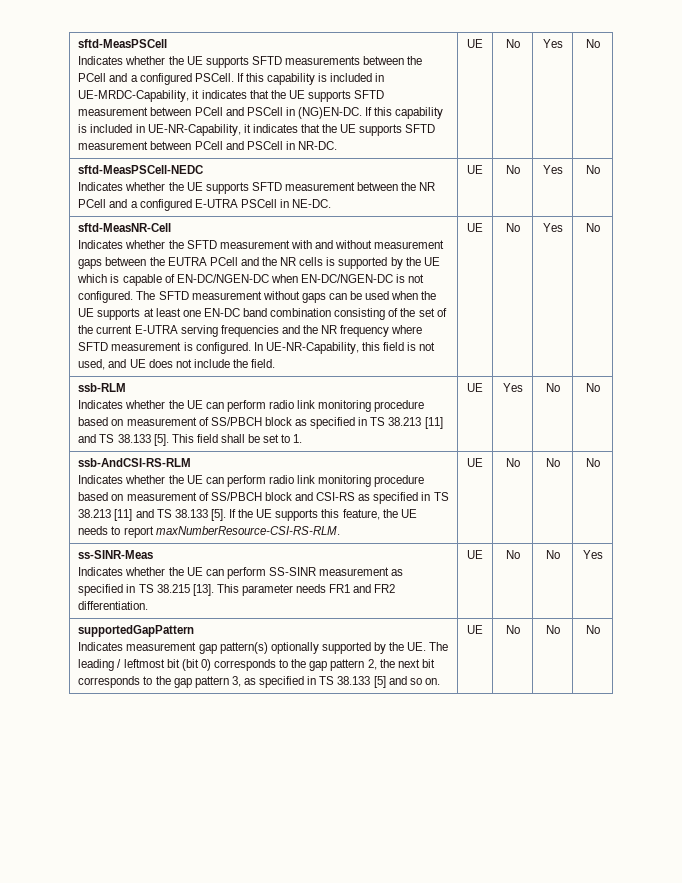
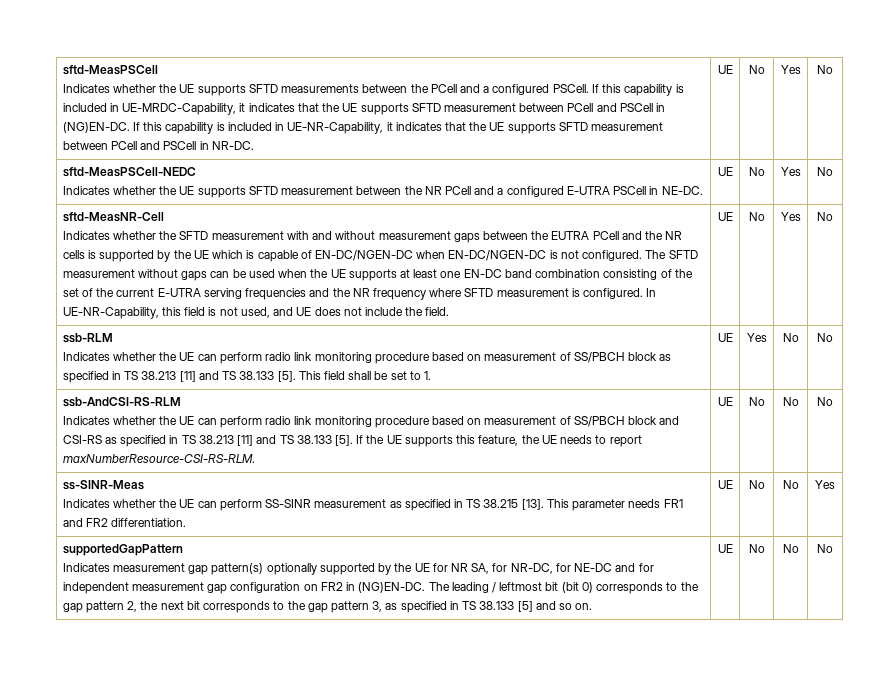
- Indicates measurement gap pattern(s) optionally supported by the UE. The leading / leftmost bit (bit 0) corresponds to the gap pattern 2, the next bit corresponds to the gap pattern 3, as specified in TS 38.133 [5] and so on.
+ Indicates measurement gap pattern(s) optionally supported by the UE for NR SA, for NR-DC, for NE-DC and for independent measurement gap configuration on FR2 in (NG)EN-DC. The leading / leftmost bit (bit 0) corresponds to the gap pattern 2, the next bit corresponds to the gap pattern 3, as specified in TS 38.133 [5] and so on.

